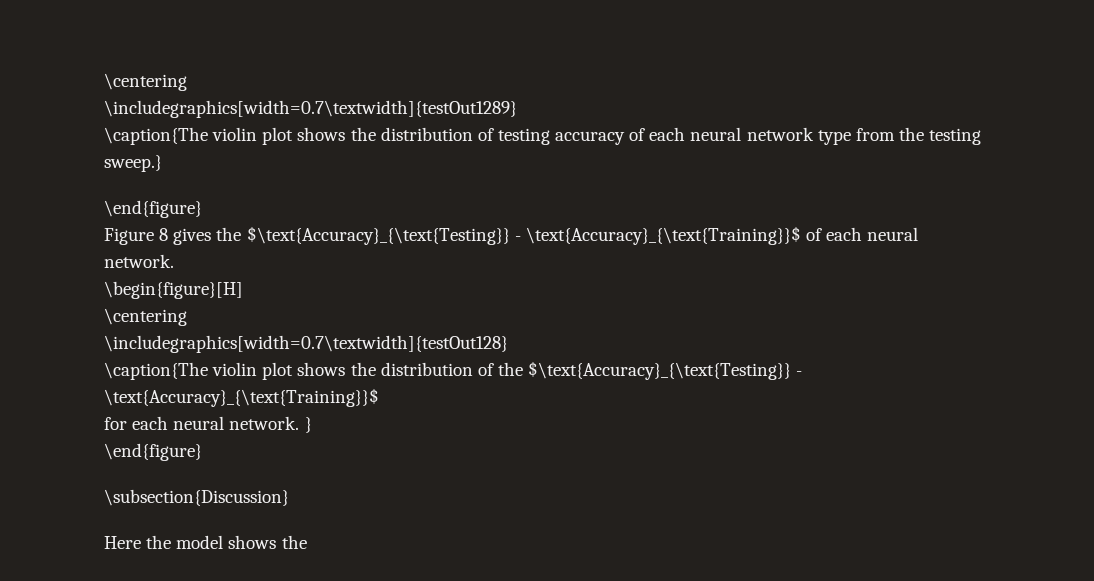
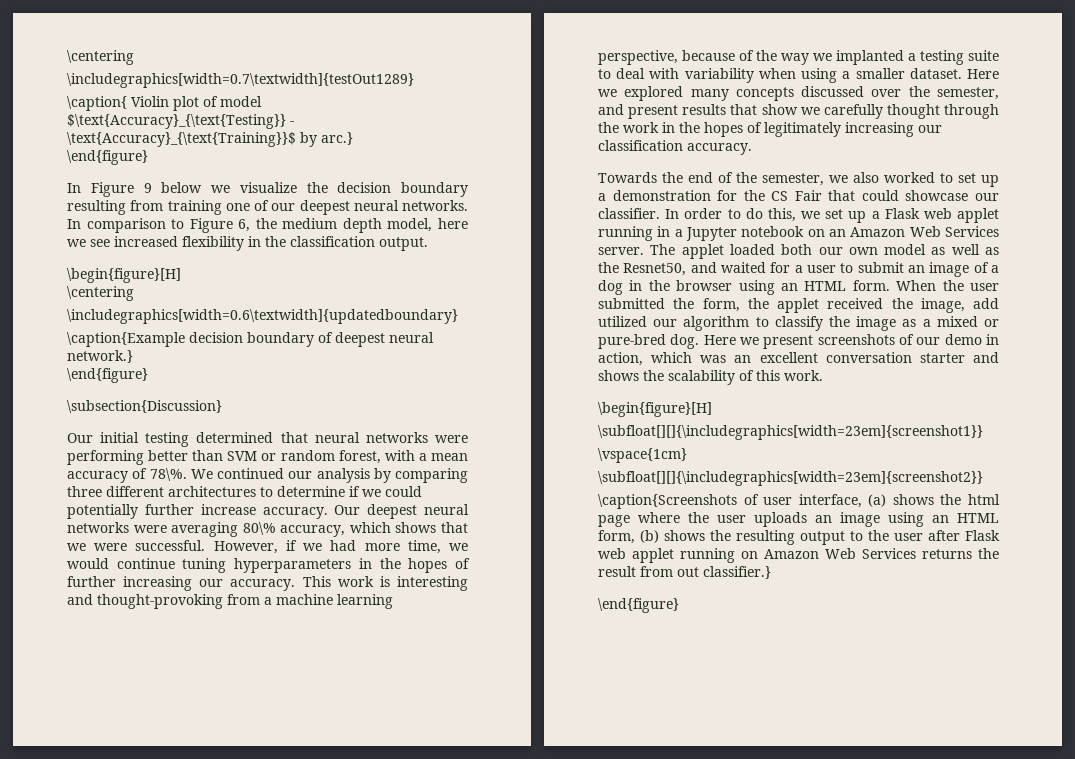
- \caption{The violin plot shows the distribution of testing accuracy of each neural network type from the testing sweep.}
+ \caption{ Violin plot of model $\text{Accuracy}_{\text{Testing}} - \text{Accuracy}_{\text{Training}}$ by arc.}
  \end{figure}
- Figure 8 gives the $\text{Accuracy}_{\text{Testing}} - \text{Accuracy}_{\text{Training}}$ of each neural network.
+ In Figure 9 below we visualize the decision boundary resulting from training one of our deepest neural networks. In comparison to Figure 6, the medium depth model, here we see increased flexibility in the classification output.
  \begin{figure}[H]
  \centering
- \includegraphics[width=0.7\textwidth]{testOut128}
- \caption{The violin plot shows the distribution of the $\text{Accuracy}_{\text{Testing}} - \text{Accuracy}_{\text{Training}}$
- for each neural network. }
+ \includegraphics[width=0.6\textwidth]{updatedboundary}
+ \caption{Example decision boundary of deepest neural network.}
  \end{figure}
  \subsection{Discussion}
- Here the model shows the
+ Our initial testing determined that neural networks were performing better than SVM or random forest, with a mean accuracy of 78\%. We continued our analysis by comparing three different architectures to determine if we could potentially further increase accuracy. Our deepest neural networks were averaging 80\% accuracy, which shows that we were successful. However, if we had more time, we would continue tuning hyperparameters in the hopes of further increasing our accuracy. This work is interesting and thought-provoking from a machine learning perspective, because of the way we implanted a testing suite to deal with variability when using a smaller dataset. Here we explored many concepts discussed over the semester, and present results that show we carefully thought through the work in the hopes of legitimately increasing our classification accuracy.
+ Towards the end of the semester, we also worked to set up a demonstration for the CS Fair that could showcase our classifier. In order to do this, we set up a Flask web applet running in a Jupyter notebook on an Amazon Web Services server. The applet loaded both our own model as well as the Resnet50, and waited for a user to submit an image of a dog in the browser using an HTML form. When the user submitted the form, the applet received the image, add utilized our algorithm to classify the image as a mixed or pure-bred dog. Here we present screenshots of our demo in action, which was an excellent conversation starter and shows the scalability of this work.
+ \begin{figure}[H]
+ \subfloat[][]{\includegraphics[width=23em]{screenshot1}}
+ \vspace{1cm}
+ \subfloat[][]{\includegraphics[width=23em]{screenshot2}}
+ \caption{Screenshots of user interface, (a) shows the html page where the user uploads an image using an HTML form, (b) shows the resulting output to the user after Flask web applet running on Amazon Web Services returns the result from out classifier.}
+ \end{figure}

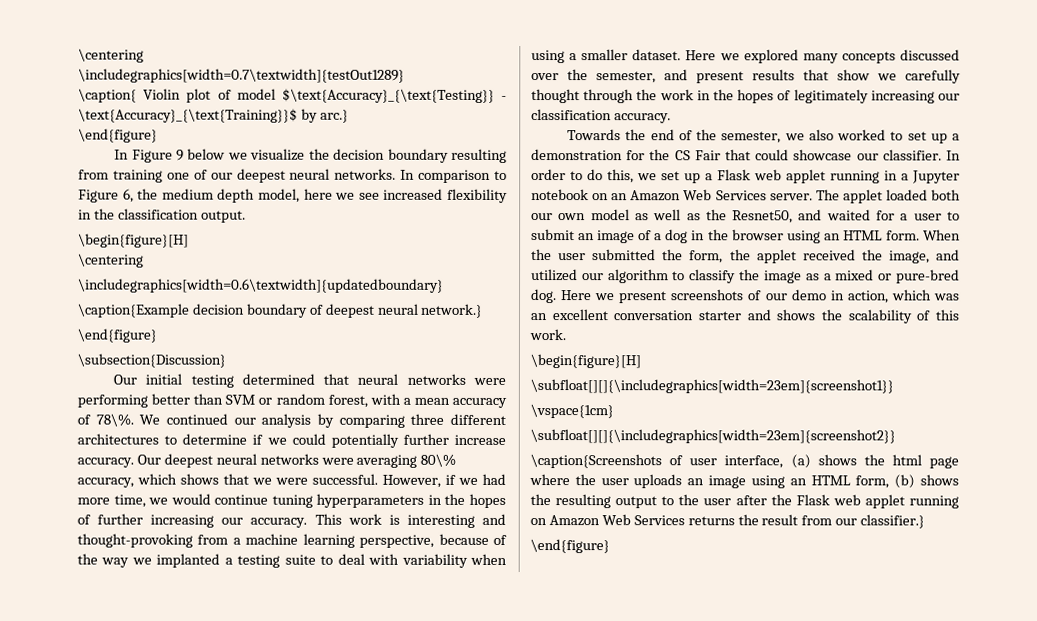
- When the user submitted the form, the applet received the image, add utilized our algorithm to classify the image as a mixed or pure-bred dog.
+ When the user submitted the form, the applet received the image, and utilized our algorithm to classify the image as a mixed or pure-bred dog.
- \caption{Screenshots of user interface, (a) shows the html page where the user uploads an image using an HTML form, (b) shows the resulting output to the user after Flask web applet running on Amazon Web Services returns the result from out classifier.}
+ \caption{Screenshots of user interface, (a) shows the html page where the user uploads an image using an HTML form, (b) shows the resulting output to the user after the Flask web applet running on Amazon Web Services returns the result from our classifier.}

